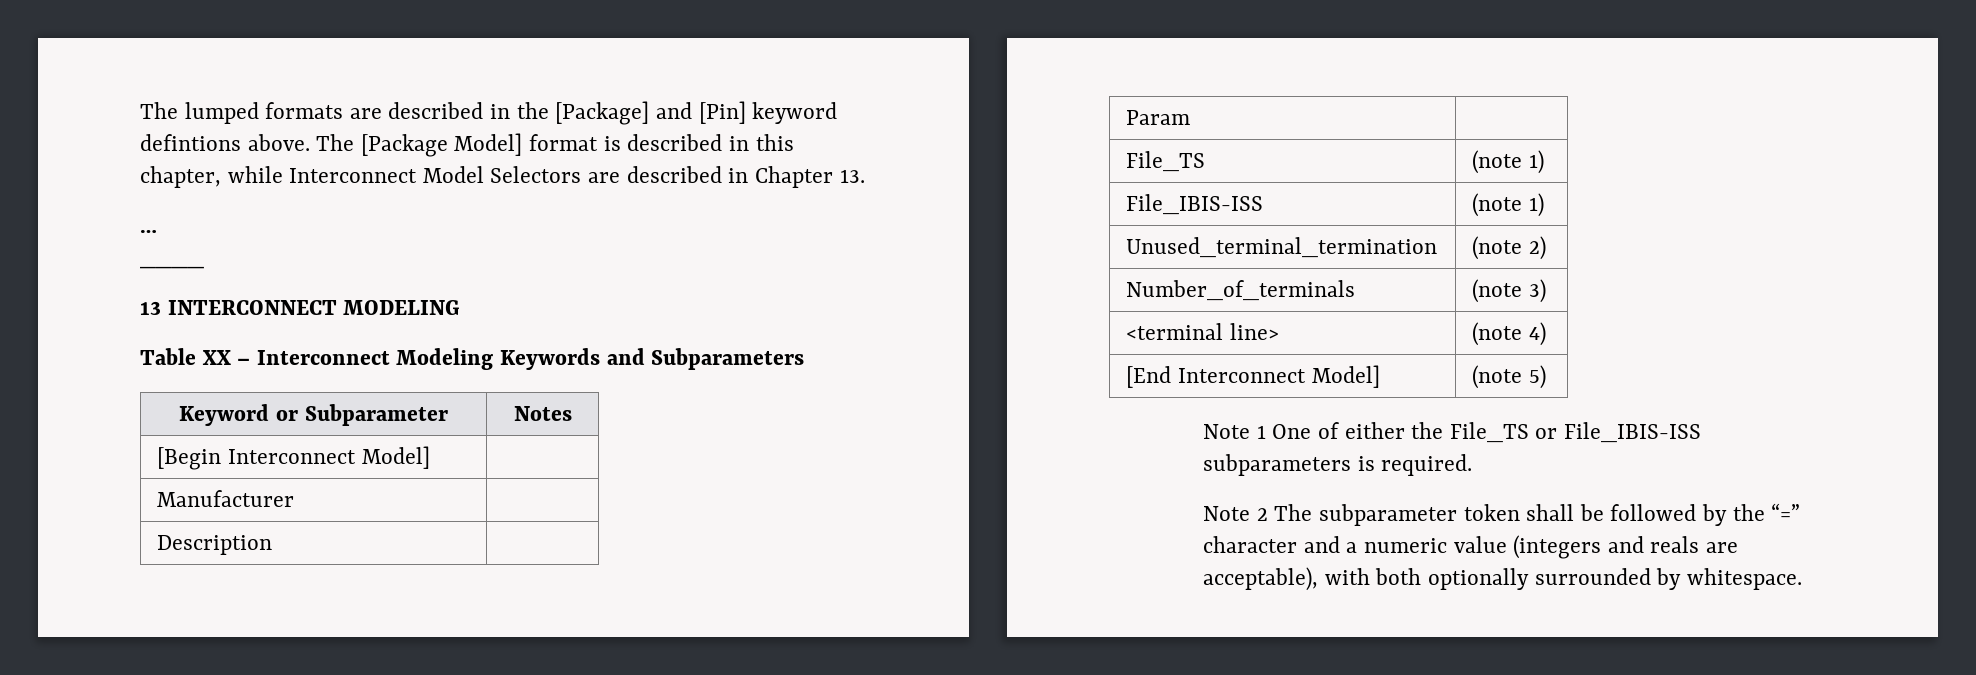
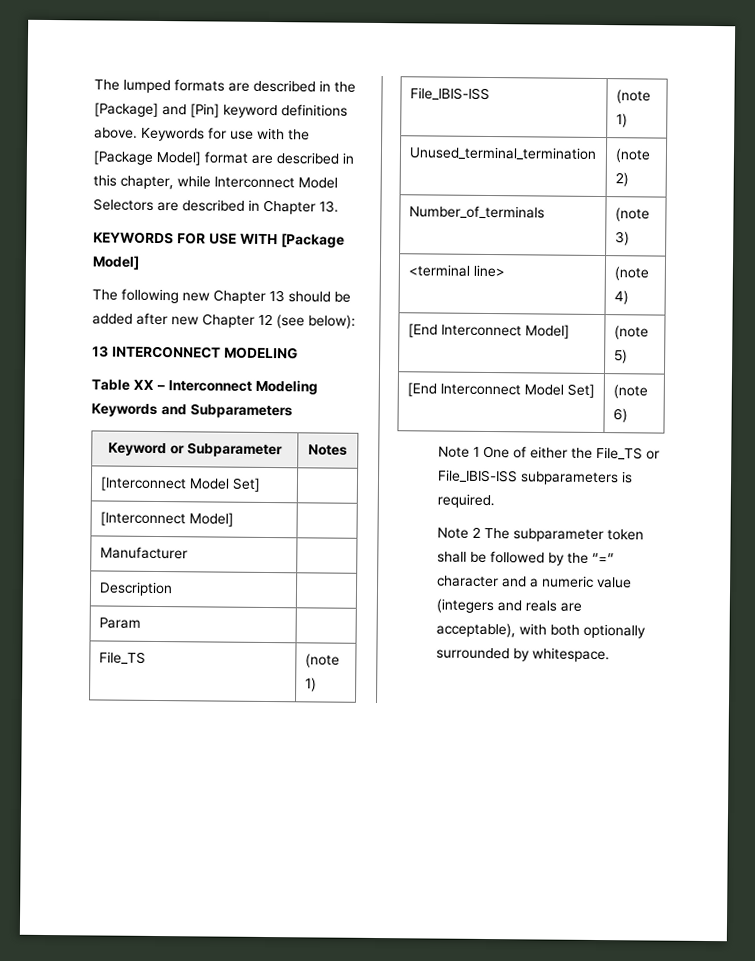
- The lumped formats are described in the [Package] and [Pin] keyword defintions above. The [Package Model] format is described in this chapter, while Interconnect Model Selectors are described in Chapter 13.
+ The lumped formats are described in the [Package] and [Pin] keyword definitions above. Keywords for use with the [Package Model] format are described in this chapter, while Interconnect Model Selectors are described in Chapter 13.
- …
- ____
+ KEYWORDS FOR USE WITH [Package Model]
+ The following new Chapter 13 should be added after new Chapter 12 (see below):
- [Begin Interconnect Model] |
+ [Interconnect Model Set] |
+ [Interconnect Model] |
+ [End Interconnect Model Set] | (note 6)

